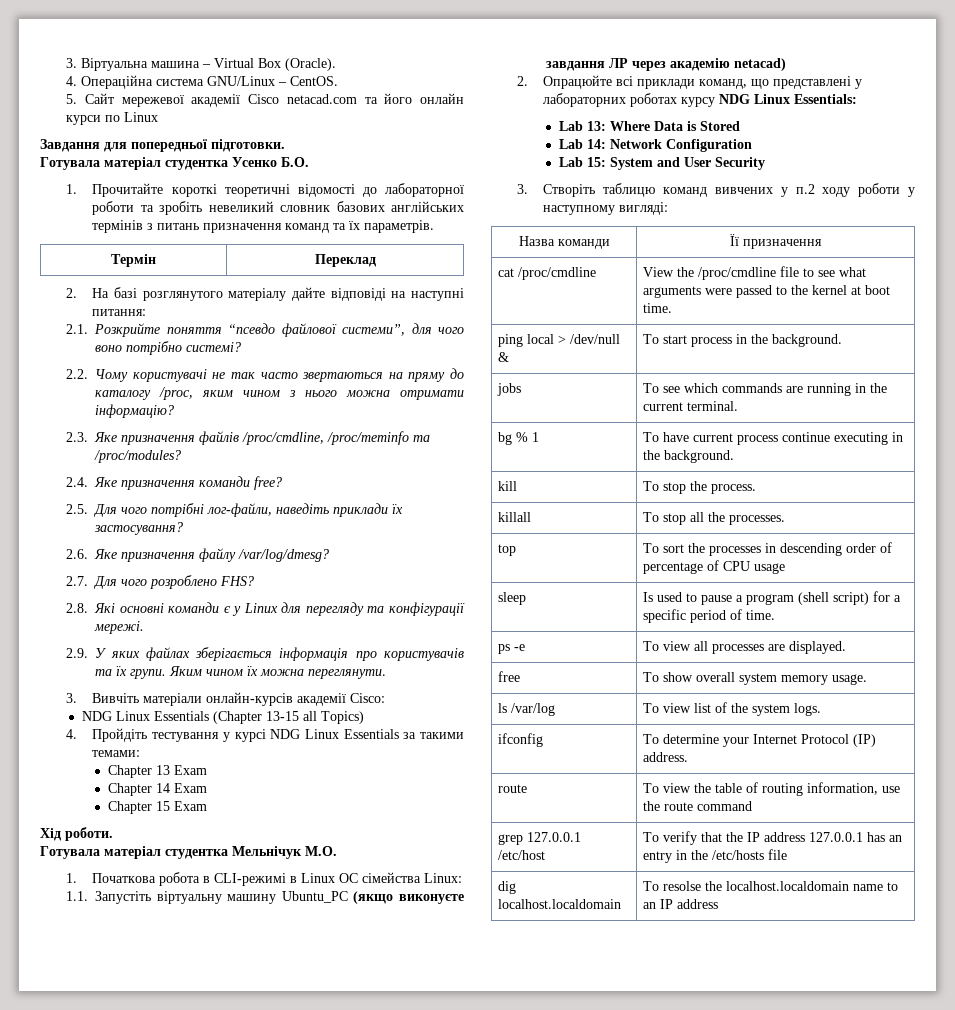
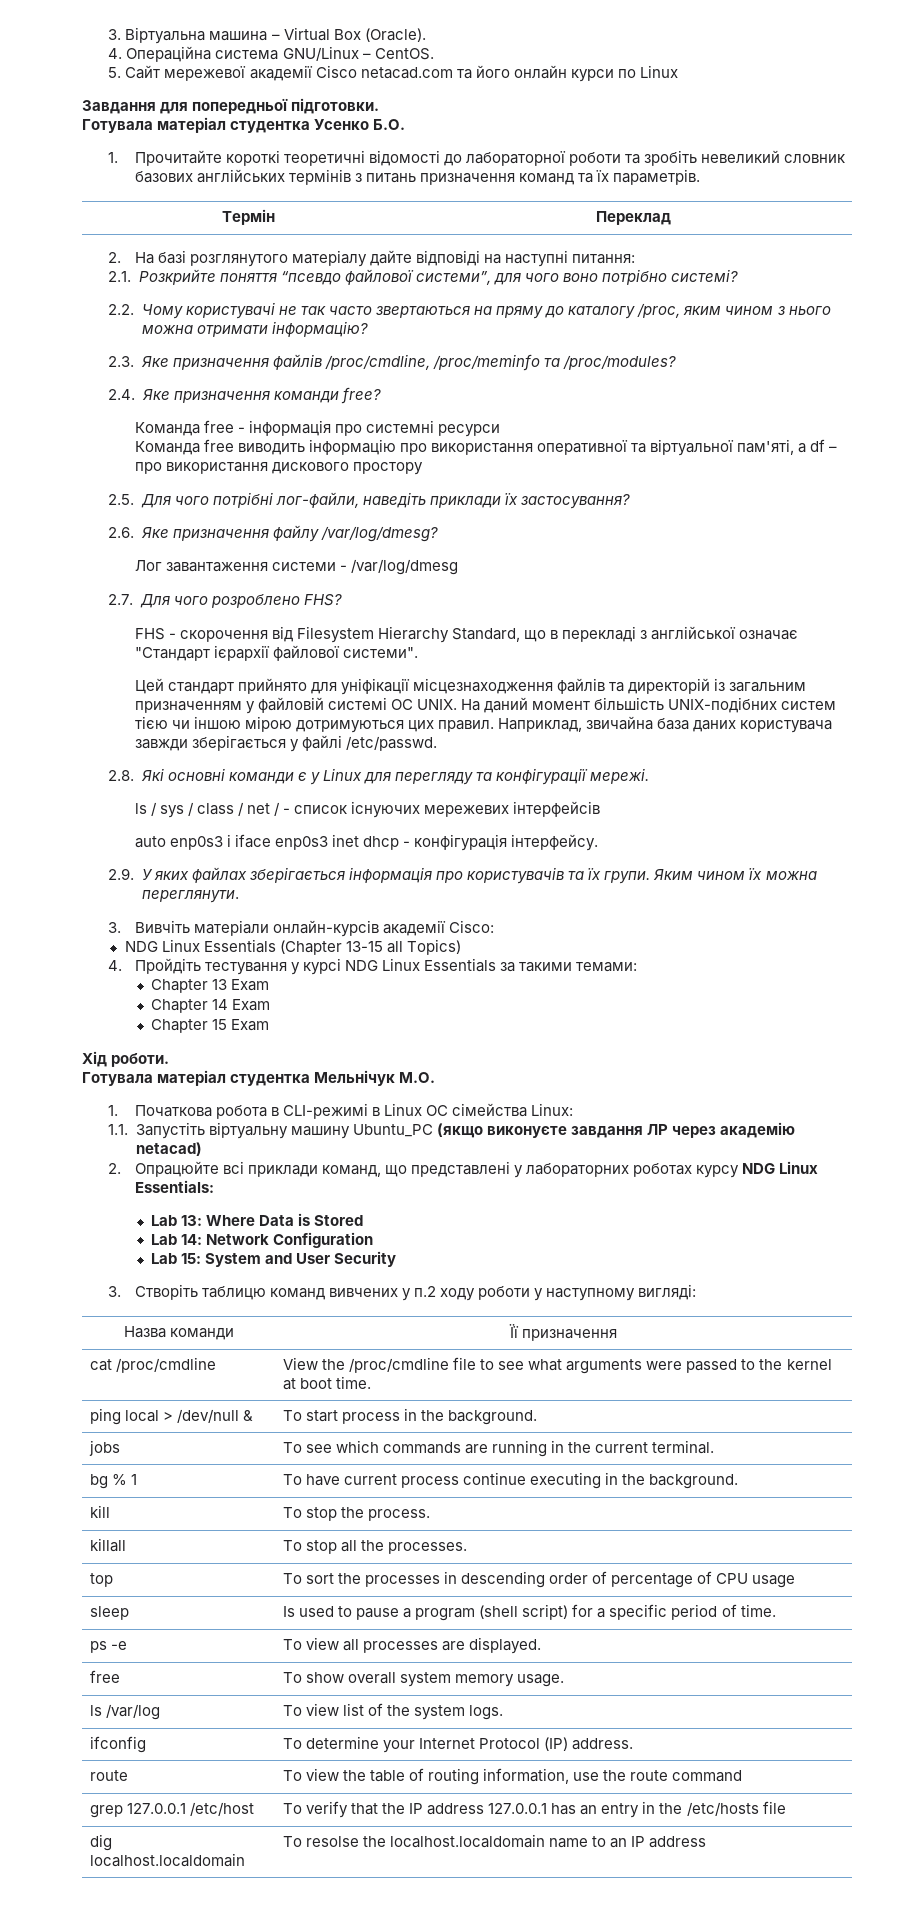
+ Команда free - інформація про системні ресурси
+ Команда free виводить інформацію про використання оперативної та віртуальної пам'яті, a df – про використання дискового простору
+ Лог завантаження системи - /var/log/dmesg
+ FHS - скорочення від Filesystem Hierarchy Standard, що в перекладі з англійської означає "Стандарт ієрархії файлової системи".
+ Цей стандарт прийнято для уніфікації місцезнаходження файлів та директорій із загальним призначенням у файловій системі ОС UNIX. На даний момент більшість UNIX-подібних систем тією чи іншою мірою дотримуються цих правил. Наприклад, звичайна база даних користувача завжди зберігається у файлі /etc/passwd.
+ ls / sys / class / net / - список існуючих мережевих інтерфейсів
+ auto enp0s3 і iface enp0s3 inet dhcp - конфігурація інтерфейсу.

